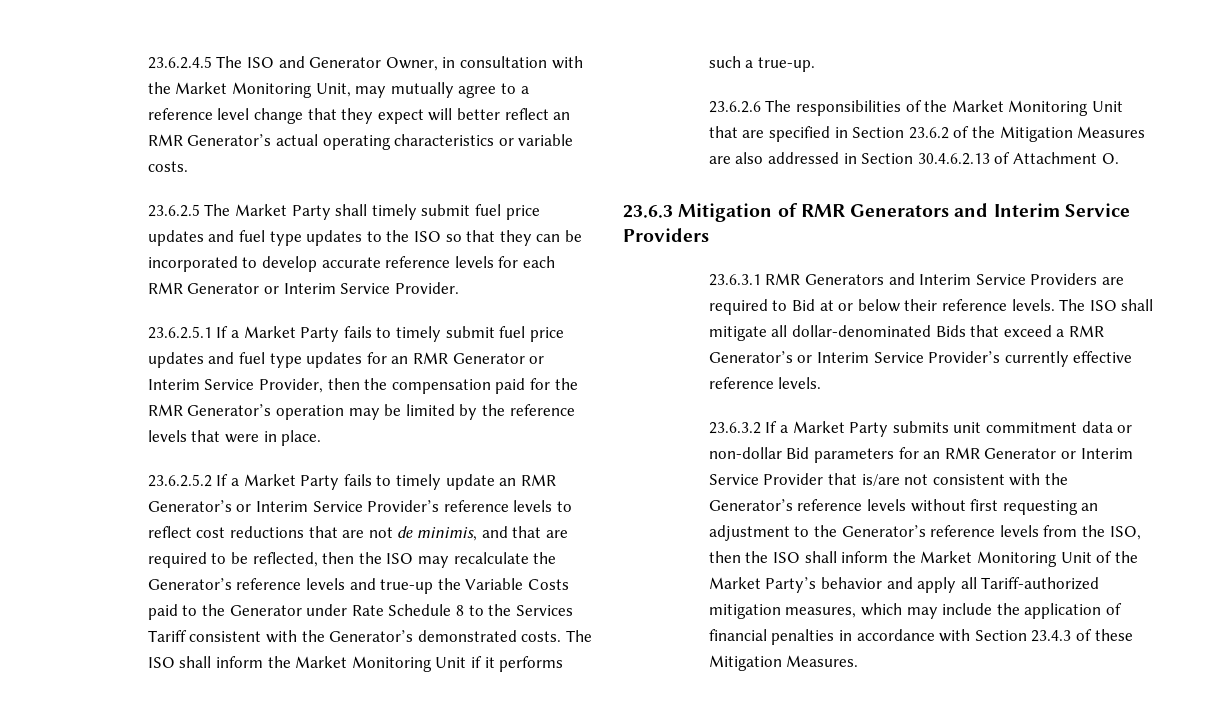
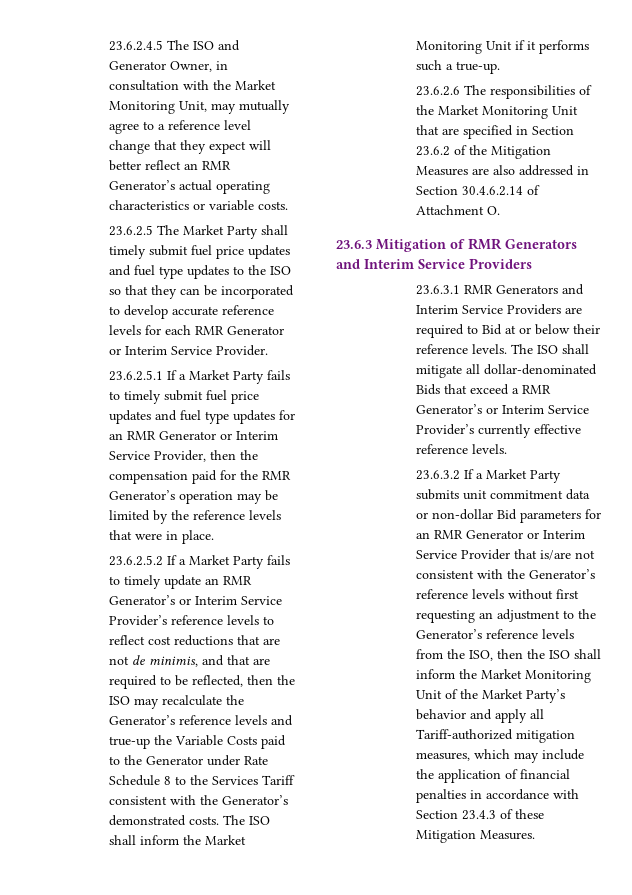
- 23.6.2.6 The responsibilities of the Market Monitoring Unit that are specified in Section 23.6.2 of the Mitigation Measures are also addressed in Section 30.4.6.2.13 of Attachment O.
+ 23.6.2.6 The responsibilities of the Market Monitoring Unit that are specified in Section 23.6.2 of the Mitigation Measures are also addressed in Section 30.4.6.2.14 of Attachment O.

